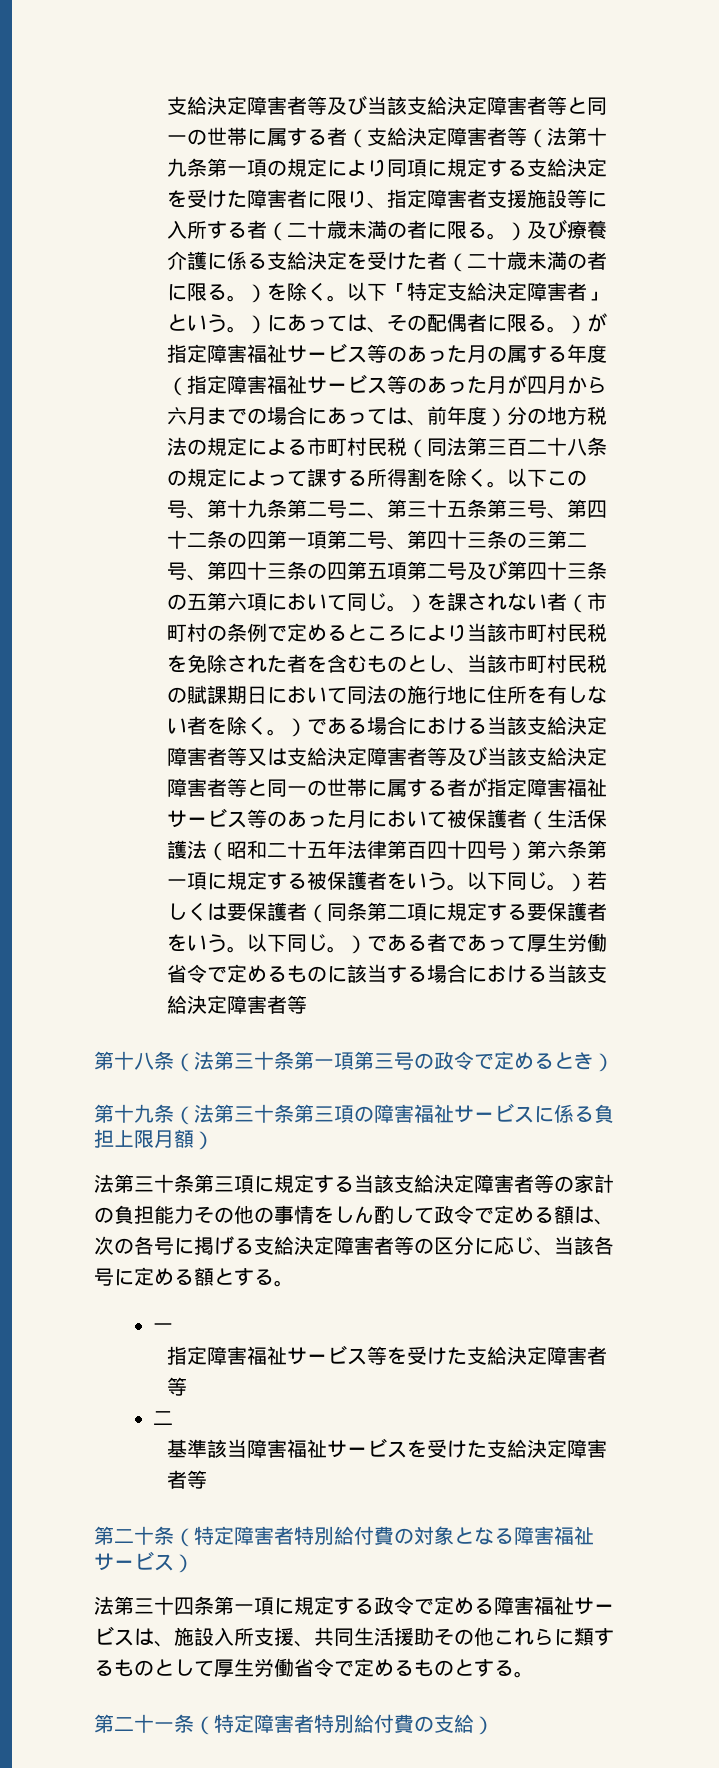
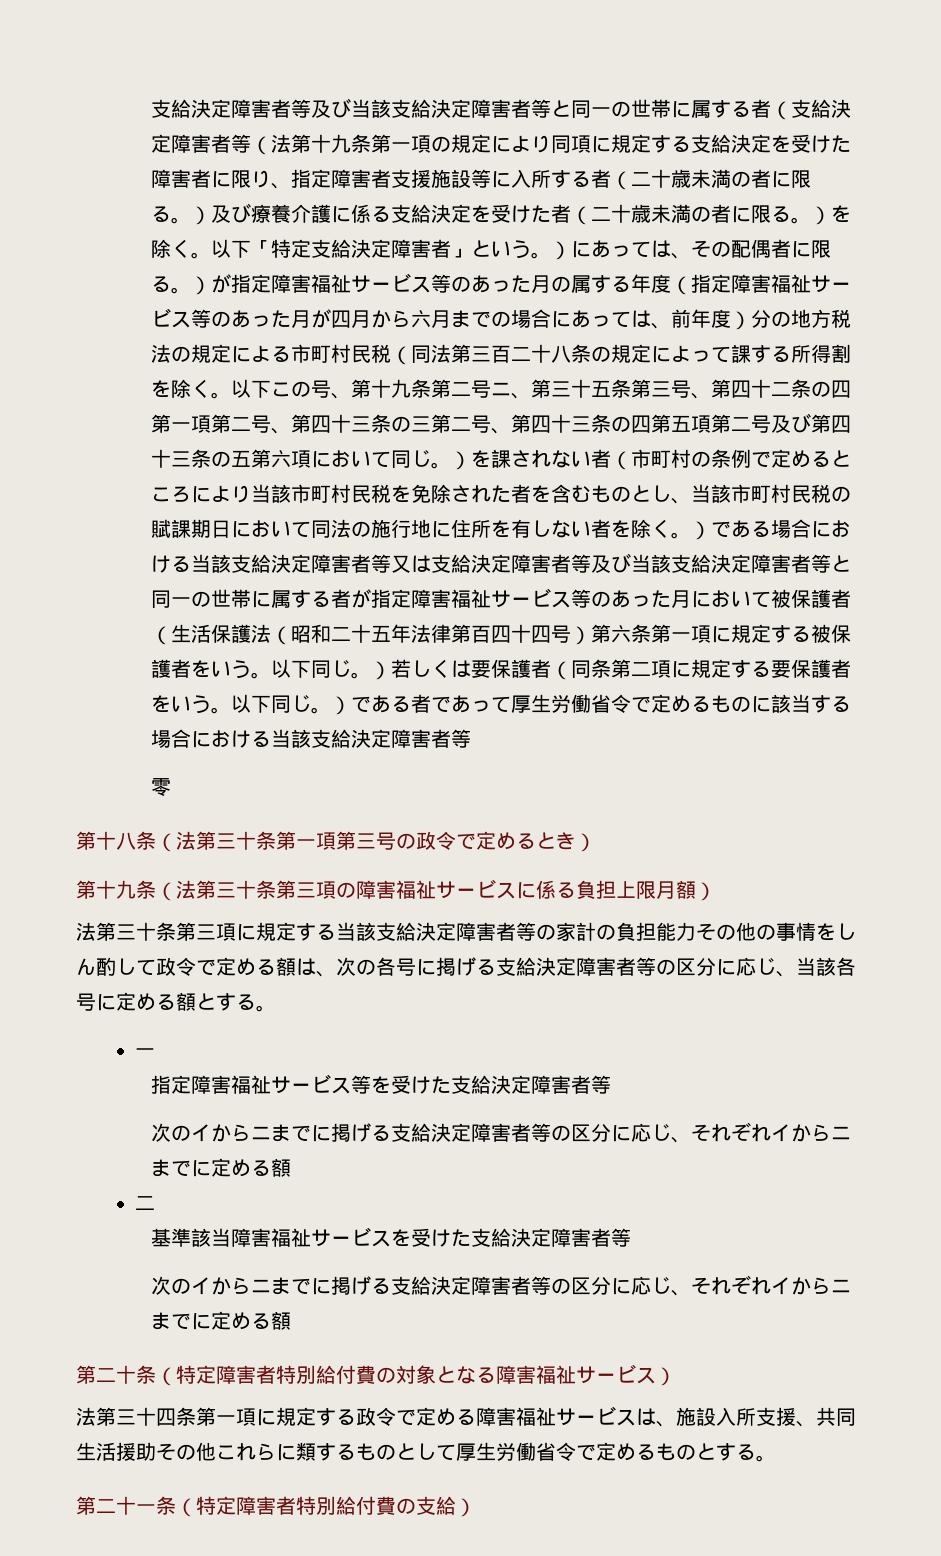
+ 零
  指定障害福祉サービス等を受けた支給決定障害者等
+ 次のイからニまでに掲げる支給決定障害者等の区分に応じ、それぞれイからニまでに定める額
  基準該当障害福祉サービスを受けた支給決定障害者等
+ 次のイからニまでに掲げる支給決定障害者等の区分に応じ、それぞれイからニまでに定める額

